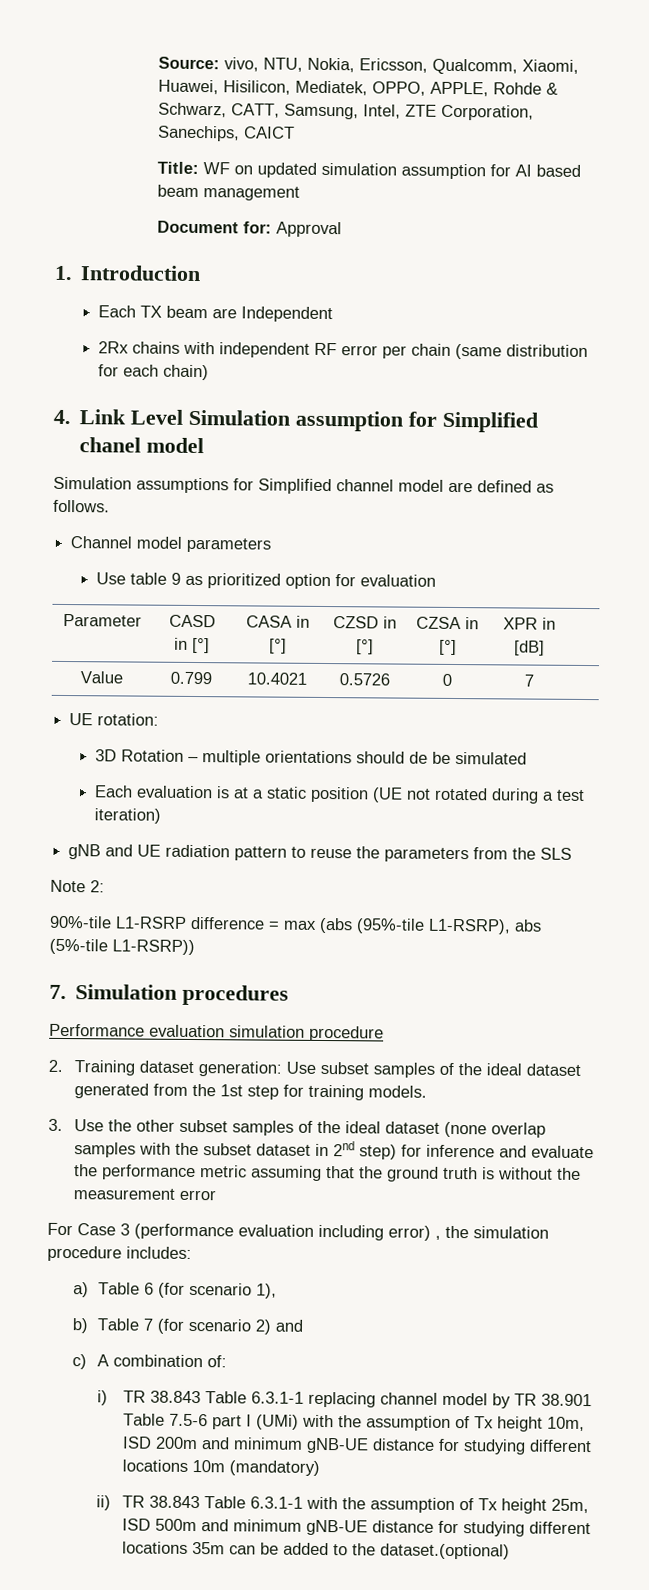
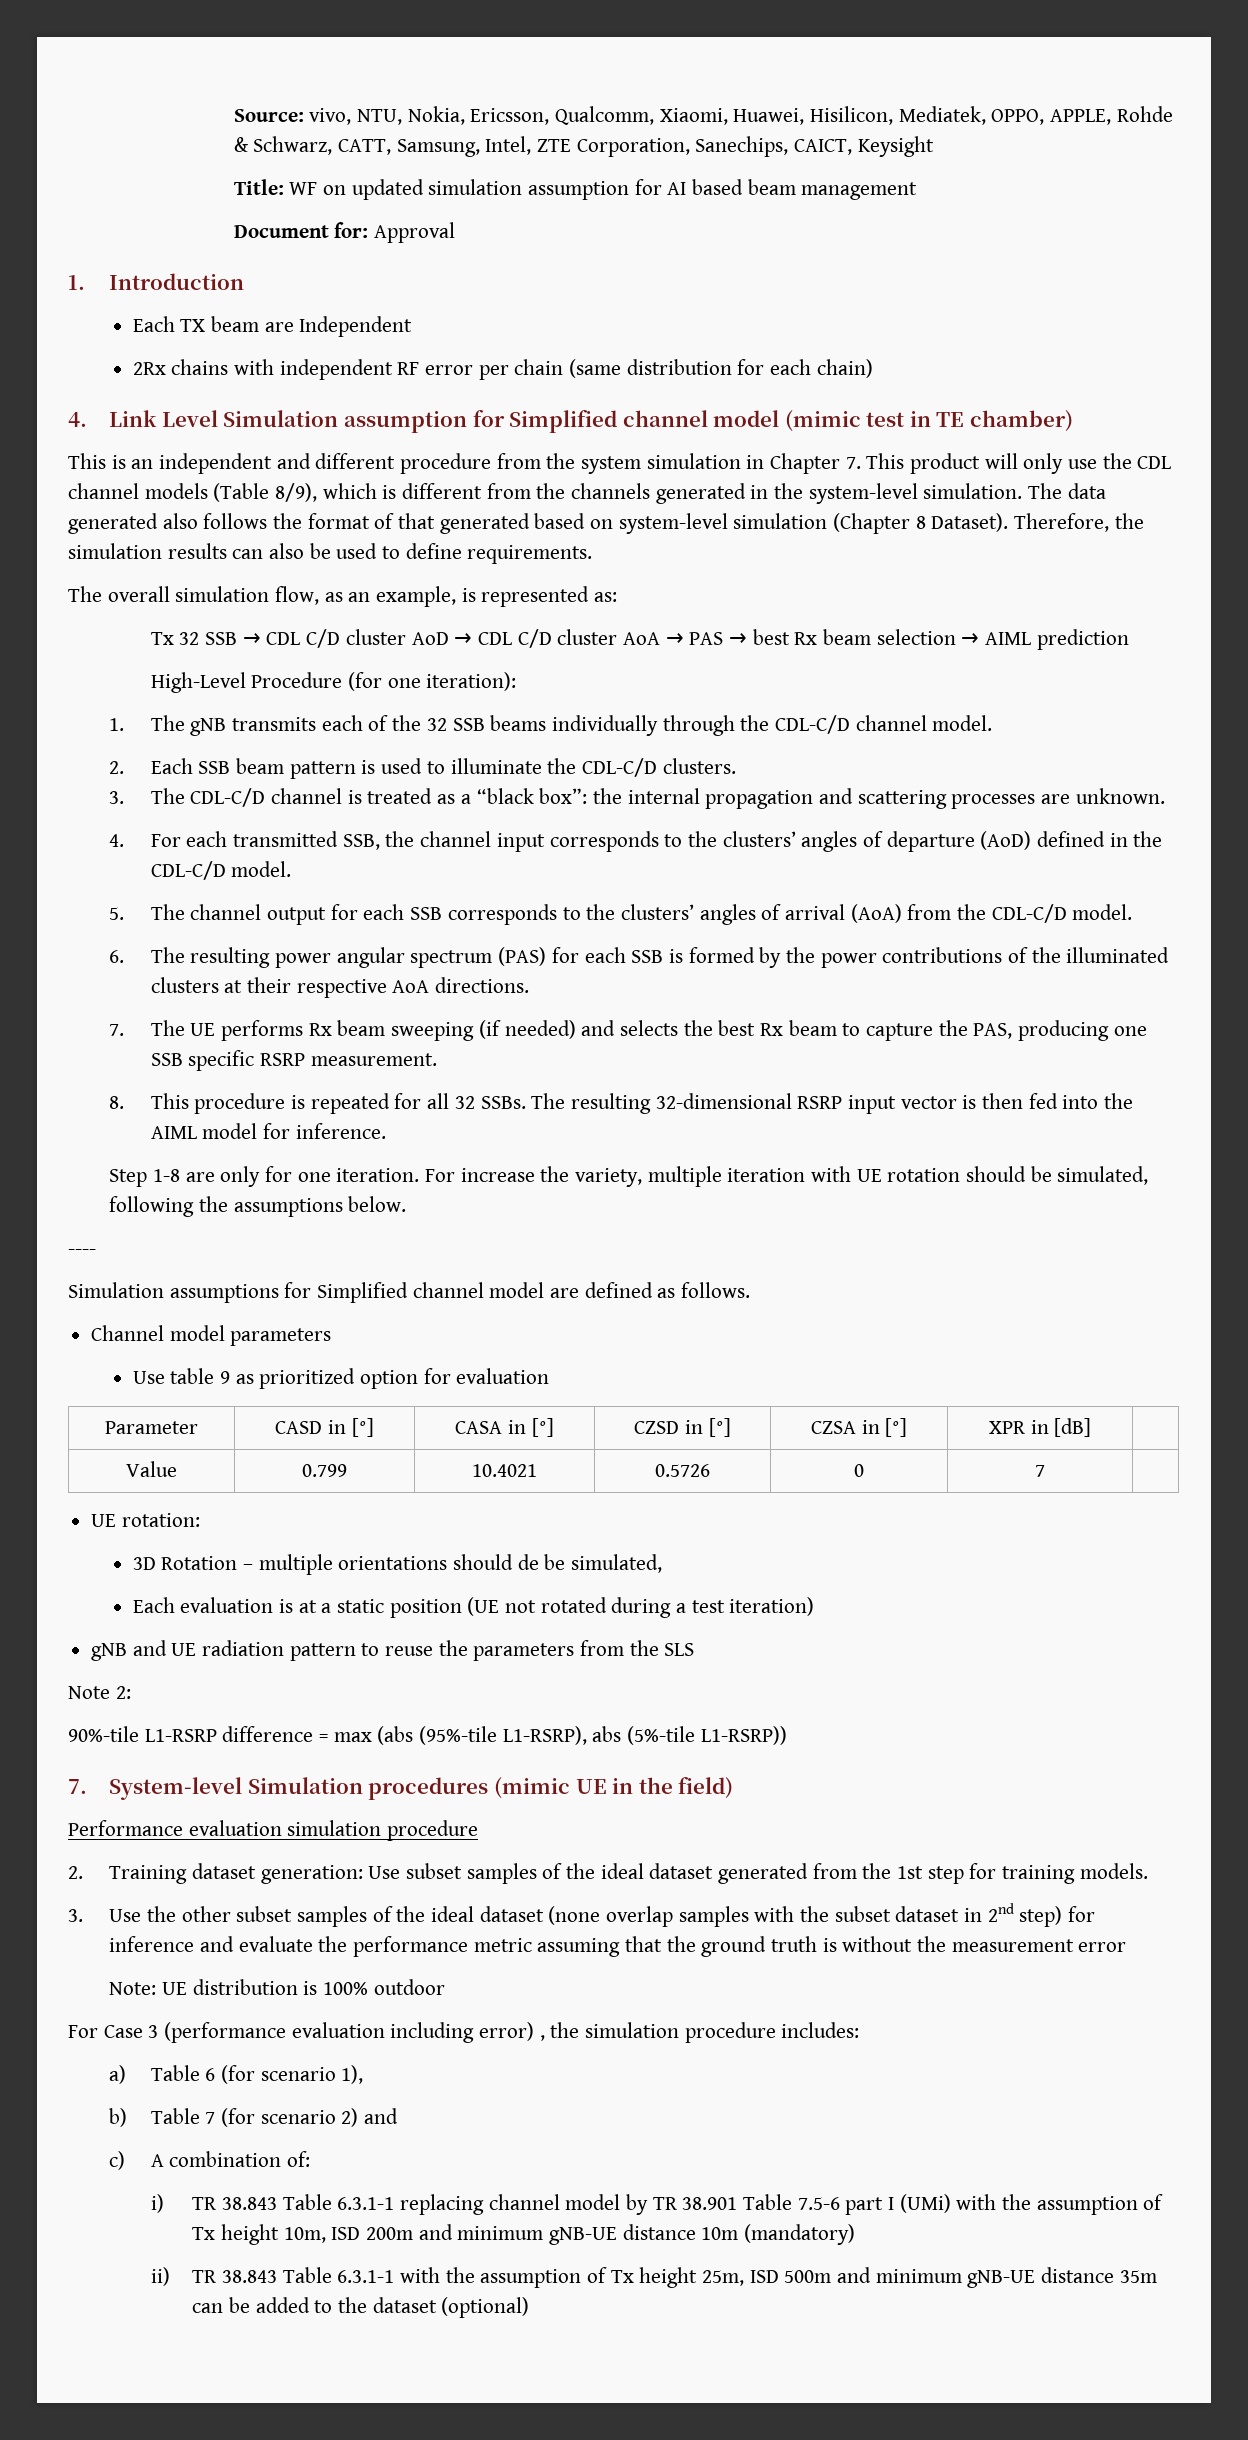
- Source: vivo, NTU, Nokia, Ericsson, Qualcomm, Xiaomi, Huawei, Hisilicon, Mediatek, OPPO, APPLE, Rohde & Schwarz, CATT, Samsung, Intel, ZTE Corporation, Sanechips, CAICT
+ Source: vivo, NTU, Nokia, Ericsson, Qualcomm, Xiaomi, Huawei, Hisilicon, Mediatek, OPPO, APPLE, Rohde & Schwarz, CATT, Samsung, Intel, ZTE Corporation, Sanechips, CAICT, Keysight
- 4. Link Level Simulation assumption for Simplified chanel model
+ 4. Link Level Simulation assumption for Simplified channel model (mimic test in TE chamber)
+ This is an independent and different procedure from the system simulation in Chapter 7. This product will only use the CDL channel models (Table 8/9), which is different from the channels generated in the system-level simulation. The data generated also follows the format of that generated based on system-level simulation (Chapter 8 Dataset). Therefore, the simulation results can also be used to define requirements.
+ The overall simulation flow, as an example, is represented as:
+ Tx 32 SSB → CDL C/D cluster AoD → CDL C/D cluster AoA → PAS → best Rx beam selection → AIML prediction
+ High-Level Procedure (for one iteration):
+ 1. The gNB transmits each of the 32 SSB beams individually through the CDL-C/D channel model.
+ 2. Each SSB beam pattern is used to illuminate the CDL-C/D clusters.
+ 3. The CDL-C/D channel is treated as a “black box”: the internal propagation and scattering processes are unknown.
+ 4. For each transmitted SSB, the channel input corresponds to the clusters’ angles of departure (AoD) defined in the CDL-C/D model.
+ 5. The channel output for each SSB corresponds to the clusters’ angles of arrival (AoA) from the CDL-C/D model.
+ 6. The resulting power angular spectrum (PAS) for each SSB is formed by the power contributions of the illuminated clusters at their respective AoA directions.
+ 7. The UE performs Rx beam sweeping (if needed) and selects the best Rx beam to capture the PAS, producing one SSB specific RSRP measurement.
+ 8. This procedure is repeated for all 32 SSBs. The resulting 32-dimensional RSRP input vector is then fed into the AIML model for inference.
+ Step 1-8 are only for one iteration. For increase the variety, multiple iteration with UE rotation should be simulated, following the assumptions below.
+ ----
- 3D Rotation – multiple orientations should de be simulated
+ 3D Rotation – multiple orientations should de be simulated,
- 7. Simulation procedures
+ 7. System-level Simulation procedures (mimic UE in the field)
+ Note: UE distribution is 100% outdoor
- i) TR 38.843 Table 6.3.1-1 replacing channel model by TR 38.901 Table 7.5-6 part I (UMi) with the assumption of Tx height 10m, ISD 200m and minimum gNB-UE distance for studying different locations 10m (mandatory)
+ i) TR 38.843 Table 6.3.1-1 replacing channel model by TR 38.901 Table 7.5-6 part I (UMi) with the assumption of Tx height 10m, ISD 200m and minimum gNB-UE distance 10m (mandatory)
- ii) TR 38.843 Table 6.3.1-1 with the assumption of Tx height 25m, ISD 500m and minimum gNB-UE distance for studying different locations 35m can be added to the dataset.(optional)
+ ii) TR 38.843 Table 6.3.1-1 with the assumption of Tx height 25m, ISD 500m and minimum gNB-UE distance 35m can be added to the dataset (optional)

